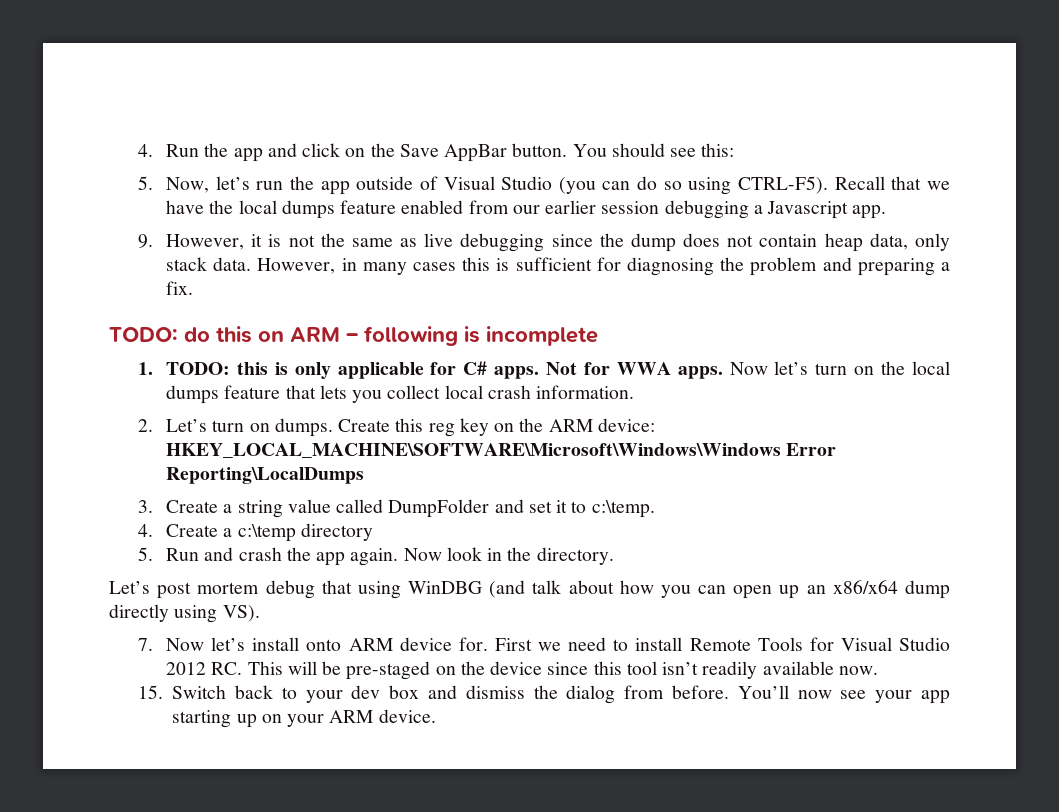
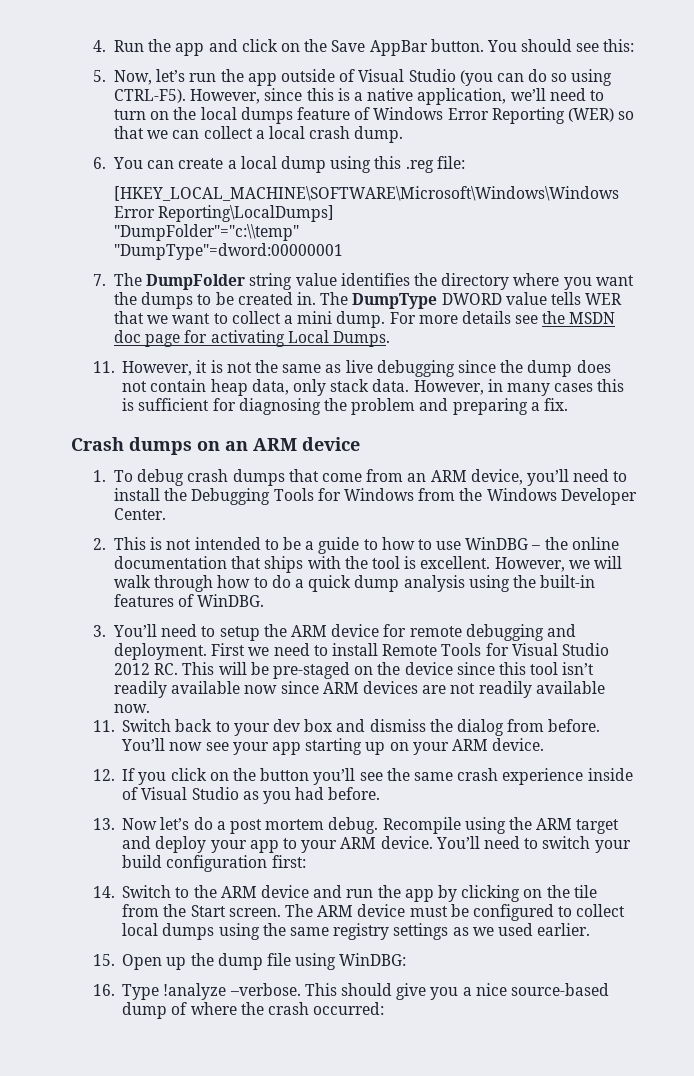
- Recall that we have the local dumps feature enabled from our earlier session debugging a Javascript app.
- 9. However, it is not the same as live debugging since the dump does not contain heap data, only stack data.
+ However, since this is a native application, we’ll need to turn on the local dumps feature of Windows Error Reporting (WER) so that we can collect a local crash dump.
+ 6. You can create a local dump using this .reg file:
+ [HKEY_LOCAL_MACHINE\SOFTWARE\Microsoft\Windows\Windows Error Reporting\LocalDumps]
+ "DumpFolder"="c:\\temp"
+ "DumpType"=dword:00000001
+ 7. The DumpFolder string value identifies the directory where you want the dumps to be created in. The DumpType DWORD value tells WER that we want to collect a mini dump. For more details see the MSDN doc page for activating Local Dumps.
+ 11. However, it is not the same as live debugging since the dump does not contain heap data, only stack data.
- TODO: do this on ARM – following is incomplete
- 1. TODO: this is only applicable for C# apps. Not for WWA apps. Now let’s turn on the local dumps feature that lets you collect local crash information.
- 2. Let’s turn on dumps. Create this reg key on the ARM device: HKEY_LOCAL_MACHINE\SOFTWARE\Microsoft\Windows\Windows Error Reporting\LocalDumps
- 3. Create a string value called DumpFolder and set it to c:\temp.
- 4. Create a c:\temp directory
- 5. Run and crash the app again. Now look in the directory.
- Let’s post mortem debug that using WinDBG (and talk about how you can open up an x86/x64 dump directly using VS).
- 7. Now let’s install onto ARM device for.
+ Crash dumps on an ARM device
+ 1. To debug crash dumps that come from an ARM device, you’ll need to install the Debugging Tools for Windows from the Windows Developer Center.
+ 2. This is not intended to be a guide to how to use WinDBG – the online documentation that ships with the tool is excellent. However, we will walk through how to do a quick dump analysis using the built-in features of WinDBG.
+ 3. You’ll need to setup the ARM device for remote debugging and deployment.
- First we need to install Remote Tools for Visual Studio 2012 RC. This will be pre-staged on the device since this tool isn’t readily available now.
+ First we need to install Remote Tools for Visual Studio 2012 RC. This will be pre-staged on the device since this tool isn’t readily available now since ARM devices are not readily available now.
- 15. Switch back to your dev box and dismiss the dialog from before.
+ 11. Switch back to your dev box and dismiss the dialog from before.
+ 12. If you click on the button you’ll see the same crash experience inside of Visual Studio as you had before.
+ 13. Now let’s do a post mortem debug. Recompile using the ARM target and deploy your app to your ARM device. You’ll need to switch your build configuration first:
+ 14. Switch to the ARM device and run the app by clicking on the tile from the Start screen. The ARM device must be configured to collect local dumps using the same registry settings as we used earlier.
+ 15. Open up the dump file using WinDBG:
+ 16. Type !analyze –verbose. This should give you a nice source-based dump of where the crash occurred:

